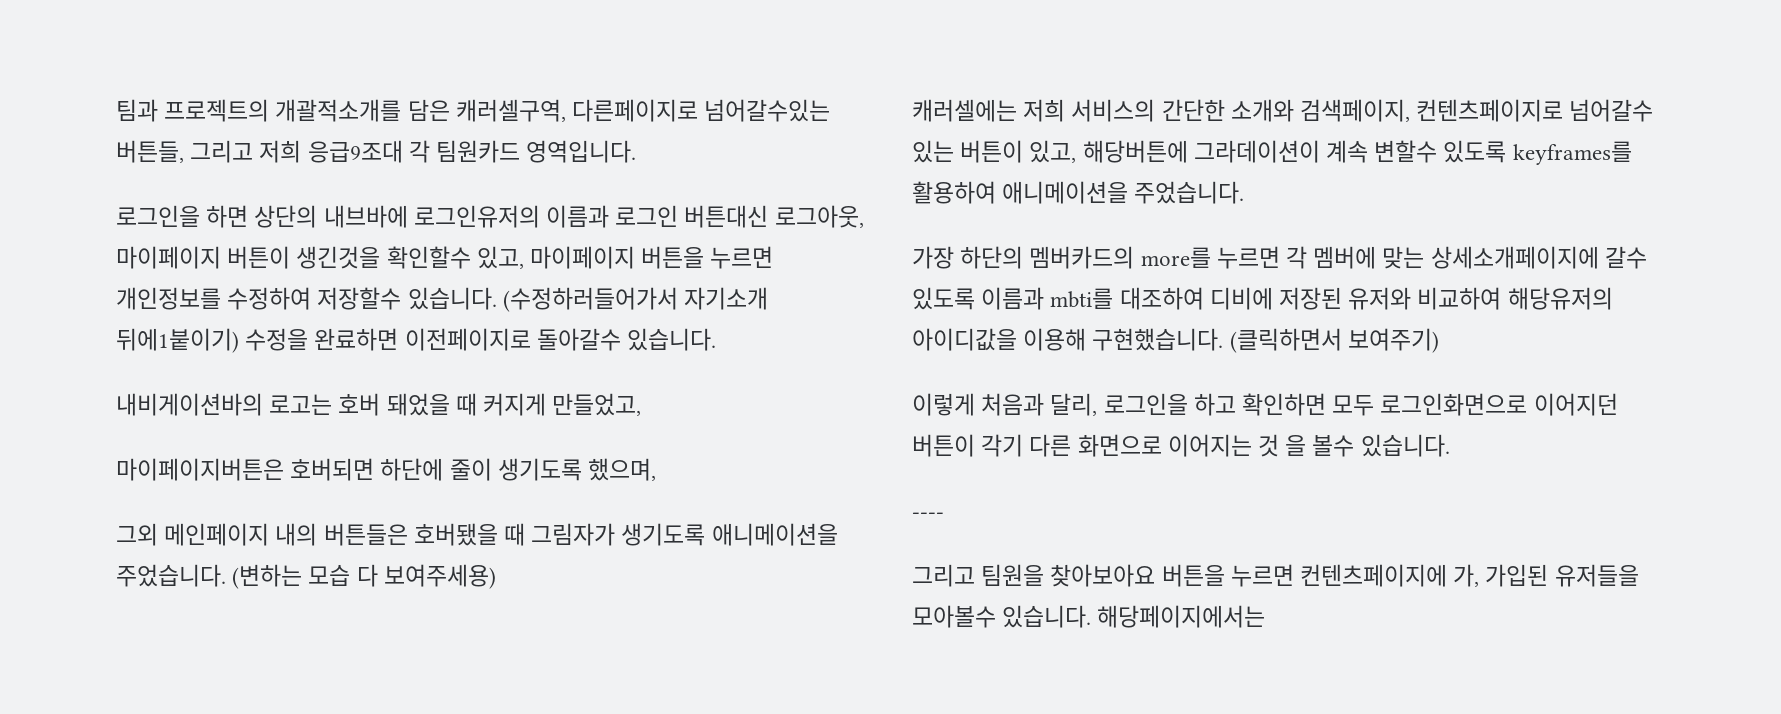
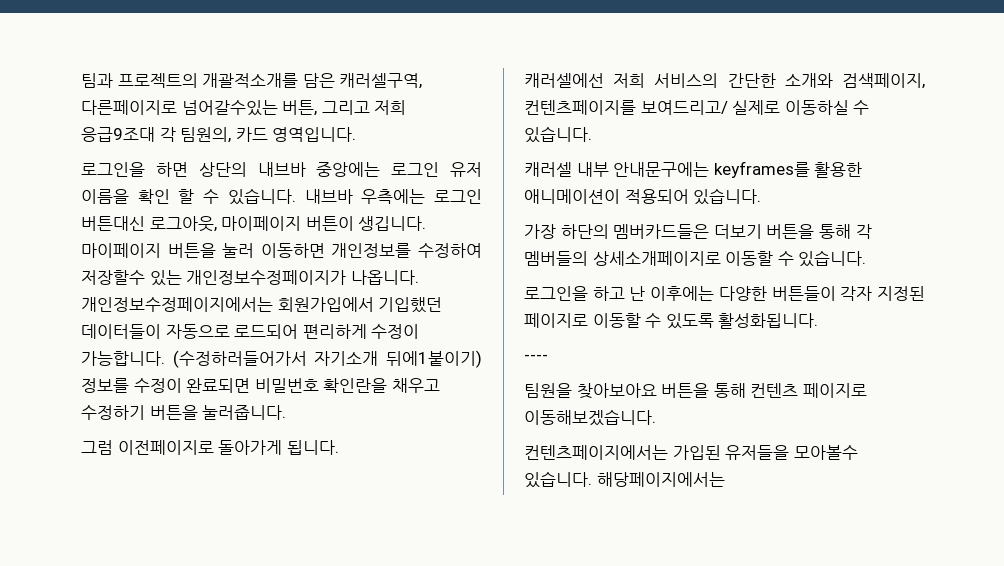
- 팀과 프로젝트의 개괄적소개를 담은 캐러셀구역, 다른페이지로 넘어갈수있는 버튼들, 그리고 저희 응급9조대 각 팀원카드 영역입니다.
+ 팀과 프로젝트의 개괄적소개를 담은 캐러셀구역, 다른페이지로 넘어갈수있는 버튼, 그리고 저희 응급9조대 각 팀원의, 카드 영역입니다.
- 로그인을 하면 상단의 내브바에 로그인유저의 이름과 로그인 버튼대신 로그아웃, 마이페이지 버튼이 생긴것을 확인할수 있고, 마이페이지 버튼을 누르면 개인정보를 수정하여 저장할수 있습니다. (수정하러들어가서 자기소개 뒤에1붙이기) 수정을 완료하면 이전페이지로 돌아갈수 있습니다.
- 내비게이션바의 로고는 호버 돼었을 때 커지게 만들었고,
- 마이페이지버튼은 호버되면 하단에 줄이 생기도록 했으며,
- 그외 메인페이지 내의 버튼들은 호버됐을 때 그림자가 생기도록 애니메이션을 주었습니다. (변하는 모습 다 보여주세용)
- 캐러셀에는 저희 서비스의 간단한 소개와 검색페이지, 컨텐츠페이지로 넘어갈수 있는 버튼이 있고, 해당버튼에 그라데이션이 계속 변할수 있도록 keyframes를 활용하여 애니메이션을 주었습니다.
- 가장 하단의 멤버카드의 more를 누르면 각 멤버에 맞는 상세소개페이지에 갈수 있도록 이름과 mbti를 대조하여 디비에 저장된 유저와 비교하여 해당유저의 아이디값을 이용해 구현했습니다. (클릭하면서 보여주기)
- 이렇게 처음과 달리, 로그인을 하고 확인하면 모두 로그인화면으로 이어지던 버튼이 각기 다른 화면으로 이어지는 것 을 볼수 있습니다.
+ 로그인을 하면 상단의 내브바 중앙에는 로그인 유저 이름을 확인 할 수 있습니다. 내브바 우측에는 로그인 버튼대신 로그아웃, 마이페이지 버튼이 생깁니다. 마이페이지 버튼을 눌러 이동하면 개인정보를 수정하여 저장할수 있는 개인정보수정페이지가 나옵니다. 개인정보수정페이지에서는 회원가입에서 기입했던 데이터들이 자동으로 로드되어 편리하게 수정이 가능합니다. (수정하러들어가서 자기소개 뒤에1붙이기) 정보를 수정이 완료되면 비밀번호 확인란을 채우고 수정하기 버튼을 눌러줍니다.
+ 그럼 이전페이지로 돌아가게 됩니다.
+ 캐러셀에선 저희 서비스의 간단한 소개와 검색페이지, 컨텐츠페이지를 보여드리고/ 실제로 이동하실 수 있습니다.
+ 캐러셀 내부 안내문구에는 keyframes를 활용한 애니메이션이 적용되어 있습니다.
+ 가장 하단의 멤버카드들은 더보기 버튼을 통해 각 멤버들의 상세소개페이지로 이동할 수 있습니다.
+ 로그인을 하고 난 이후에는 다양한 버튼들이 각자 지정된 페이지로 이동할 수 있도록 활성화됩니다.
- 그리고 팀원을 찾아보아요 버튼을 누르면 컨텐츠페이지에 가, 가입된 유저들을 모아볼수 있습니다.
+ 팀원을 찾아보아요 버튼을 통해 컨텐츠 페이지로 이동해보겠습니다.
+ 컨텐츠페이지에서는 가입된 유저들을 모아볼수 있습니다.

